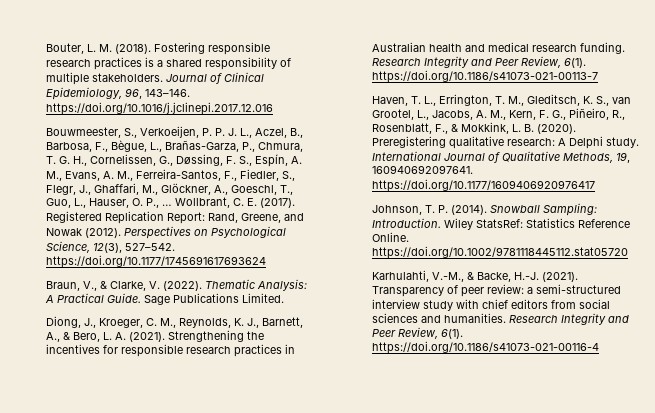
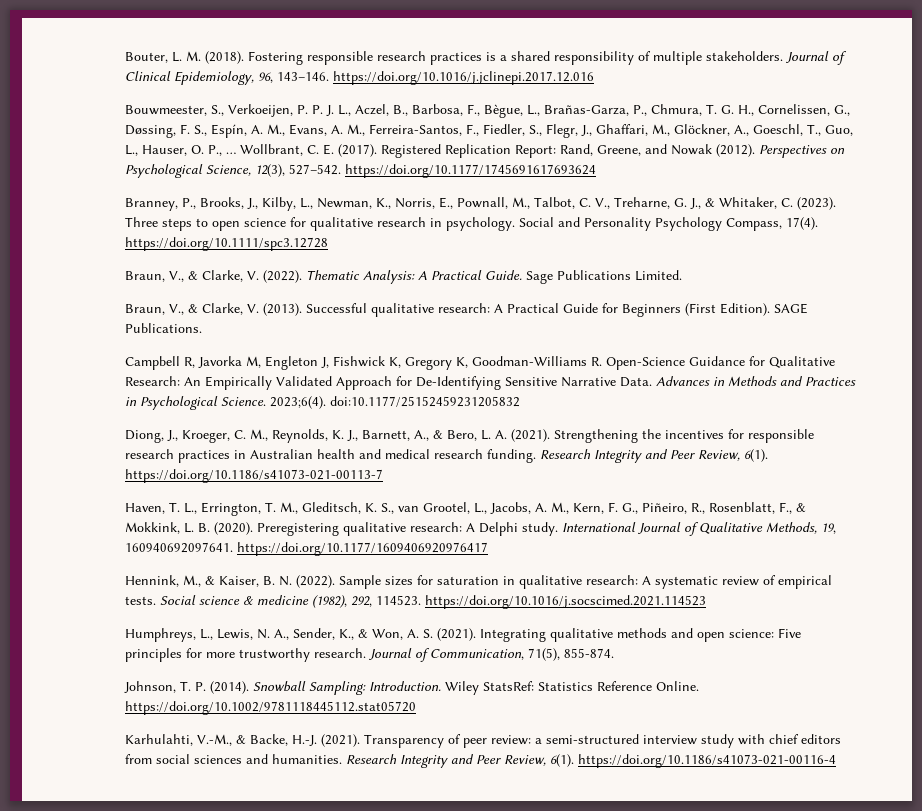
+ Branney, P., Brooks, J., Kilby, L., Newman, K., Norris, E., Pownall, M., Talbot, C. V., Treharne, G. J., & Whitaker, C. (2023). Three steps to open science for qualitative research in psychology. Social and Personality Psychology Compass, 17(4). https://doi.org/10.1111/spc3.12728
+ Braun, V., & Clarke, V. (2013). Successful qualitative research: A Practical Guide for Beginners (First Edition). SAGE Publications.
+ Campbell R, Javorka M, Engleton J, Fishwick K, Gregory K, Goodman-Williams R. Open-Science Guidance for Qualitative Research: An Empirically Validated Approach for De-Identifying Sensitive Narrative Data. Advances in Methods and Practices in Psychological Science. 2023;6(4). doi:10.1177/25152459231205832
+ Hennink, M., & Kaiser, B. N. (2022). Sample sizes for saturation in qualitative research: A systematic review of empirical tests. Social science & medicine (1982), 292, 114523. https://doi.org/10.1016/j.socscimed.2021.114523
+ Humphreys, L., Lewis, N. A., Sender, K., & Won, A. S. (2021). Integrating qualitative methods and open science: Five principles for more trustworthy research. Journal of Communication, 71(5), 855-874.

